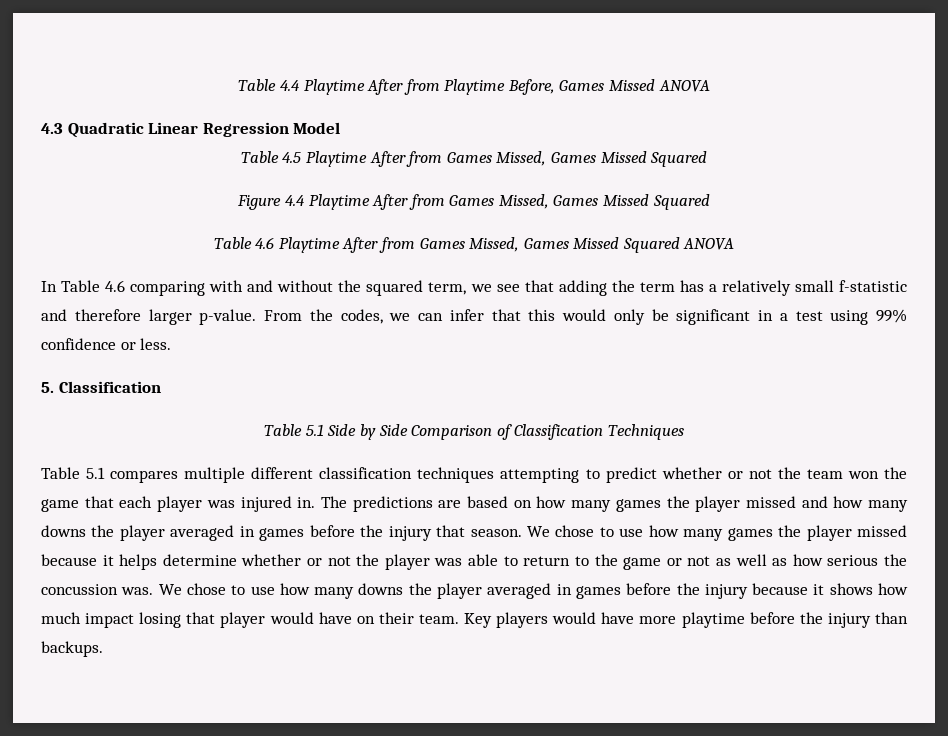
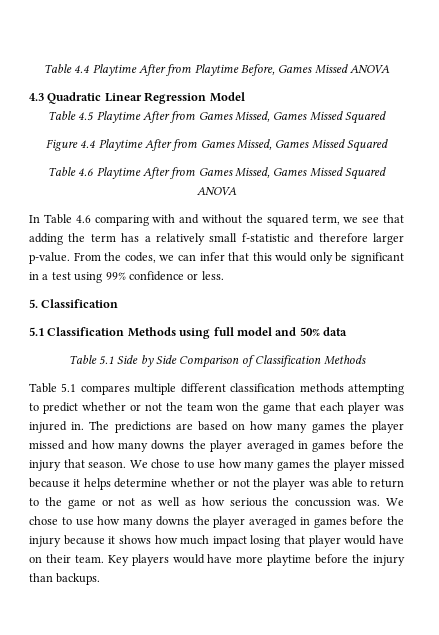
+ 5.1 Classification Methods using full model and 50% data
- Table 5.1 Side by Side Comparison of Classification Techniques
+ Table 5.1 Side by Side Comparison of Classification Methods
- Table 5.1 compares multiple different classification techniques attempting to predict whether or not the team won the game that each player was injured in.
+ Table 5.1 compares multiple different classification methods attempting to predict whether or not the team won the game that each player was injured in.

